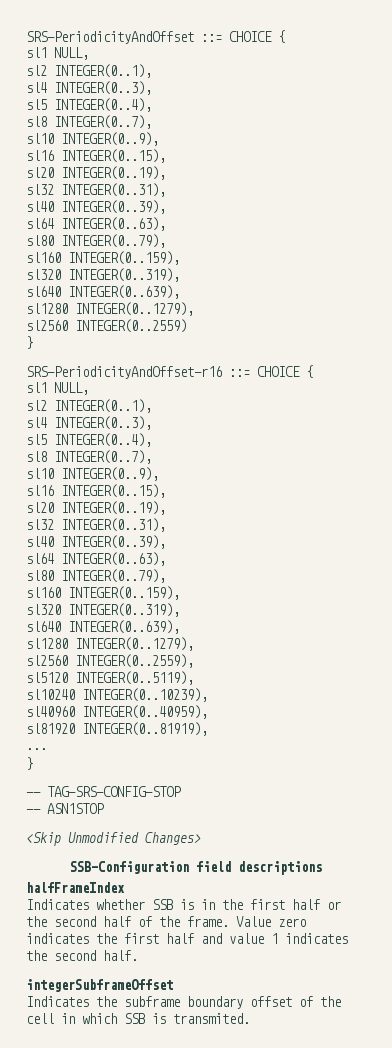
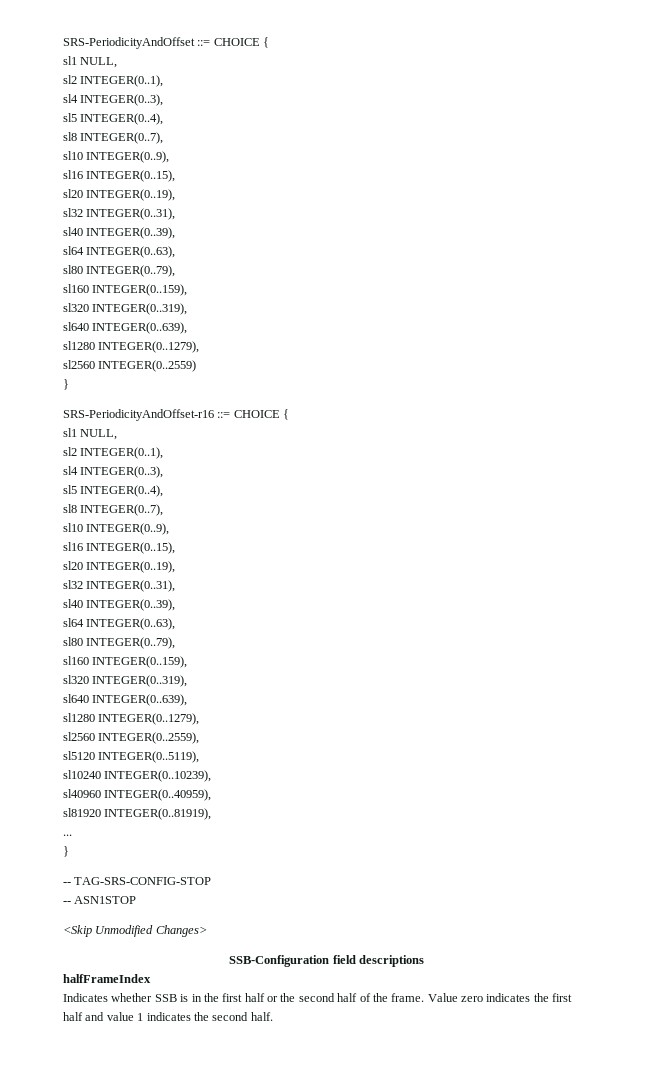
- integerSubframeOffset
- Indicates the subframe boundary offset of the cell in which SSB is transmited.

